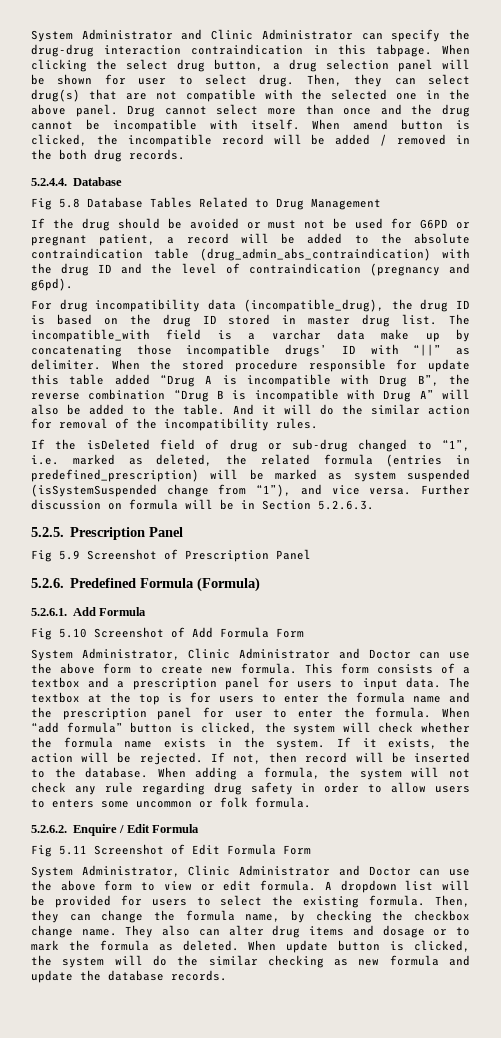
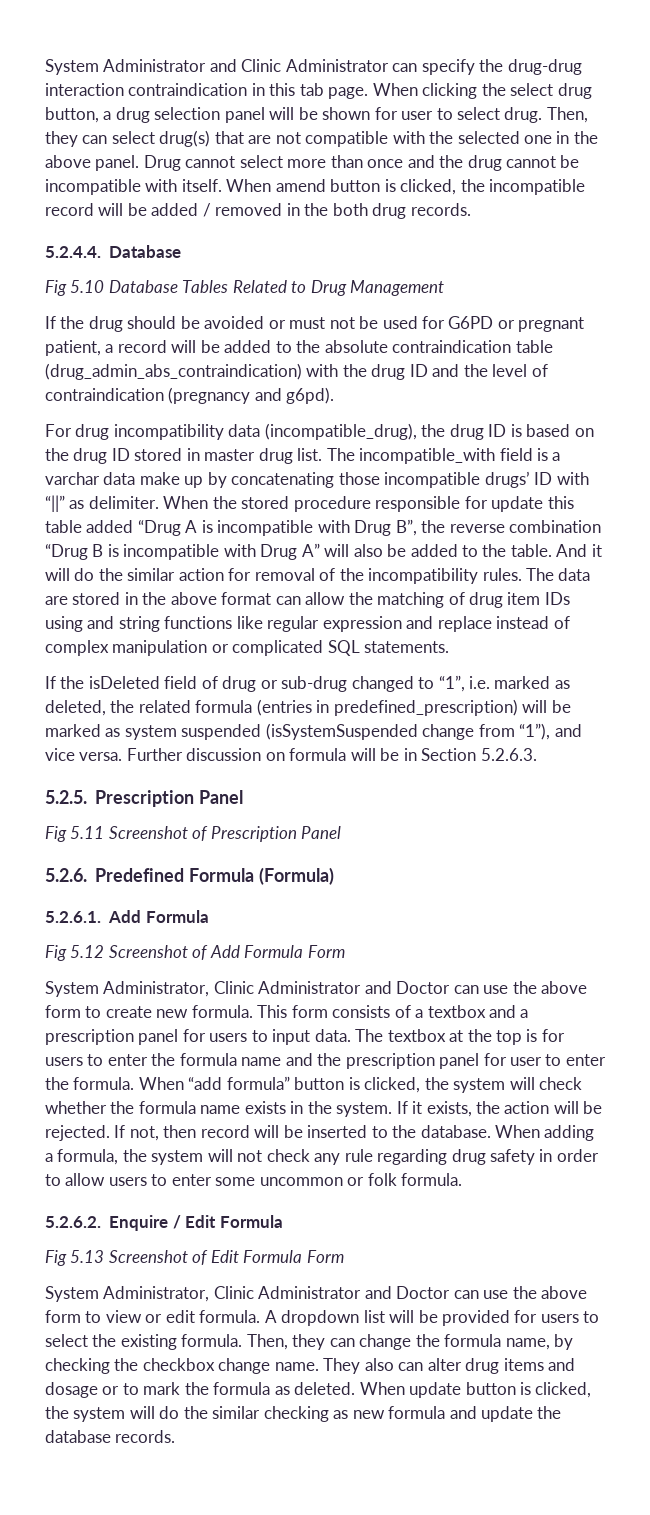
- System Administrator and Clinic Administrator can specify the drug-drug interaction contraindication in this tabpage.
+ System Administrator and Clinic Administrator can specify the drug-drug interaction contraindication in this tab page.
- Fig 5.8 Database Tables Related to Drug Management
+ Fig 5.10 Database Tables Related to Drug Management
+ The data are stored in the above format can allow the matching of drug item IDs using and string functions like regular expression and replace instead of complex manipulation or complicated SQL statements.
- Fig 5.9 Screenshot of Prescription Panel
+ Fig 5.11 Screenshot of Prescription Panel
- Fig 5.10 Screenshot of Add Formula Form
+ Fig 5.12 Screenshot of Add Formula Form
- When adding a formula, the system will not check any rule regarding drug safety in order to allow users to enters some uncommon or folk formula.
+ When adding a formula, the system will not check any rule regarding drug safety in order to allow users to enter some uncommon or folk formula.
- Fig 5.11 Screenshot of Edit Formula Form
+ Fig 5.13 Screenshot of Edit Formula Form

